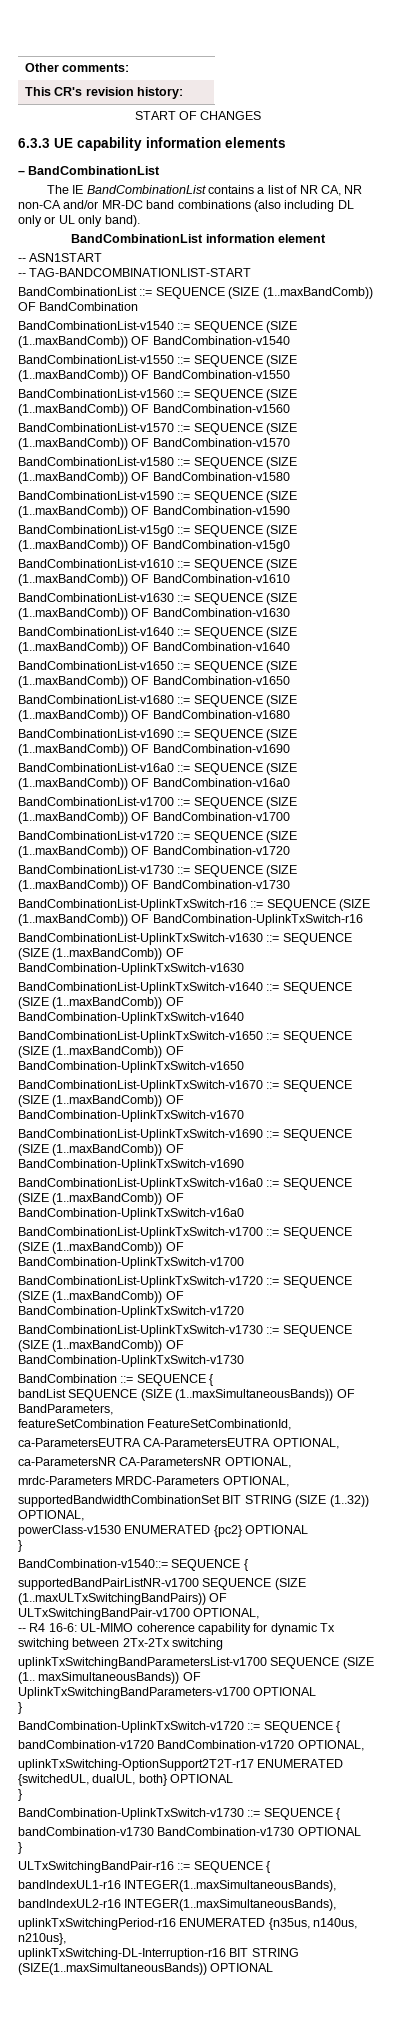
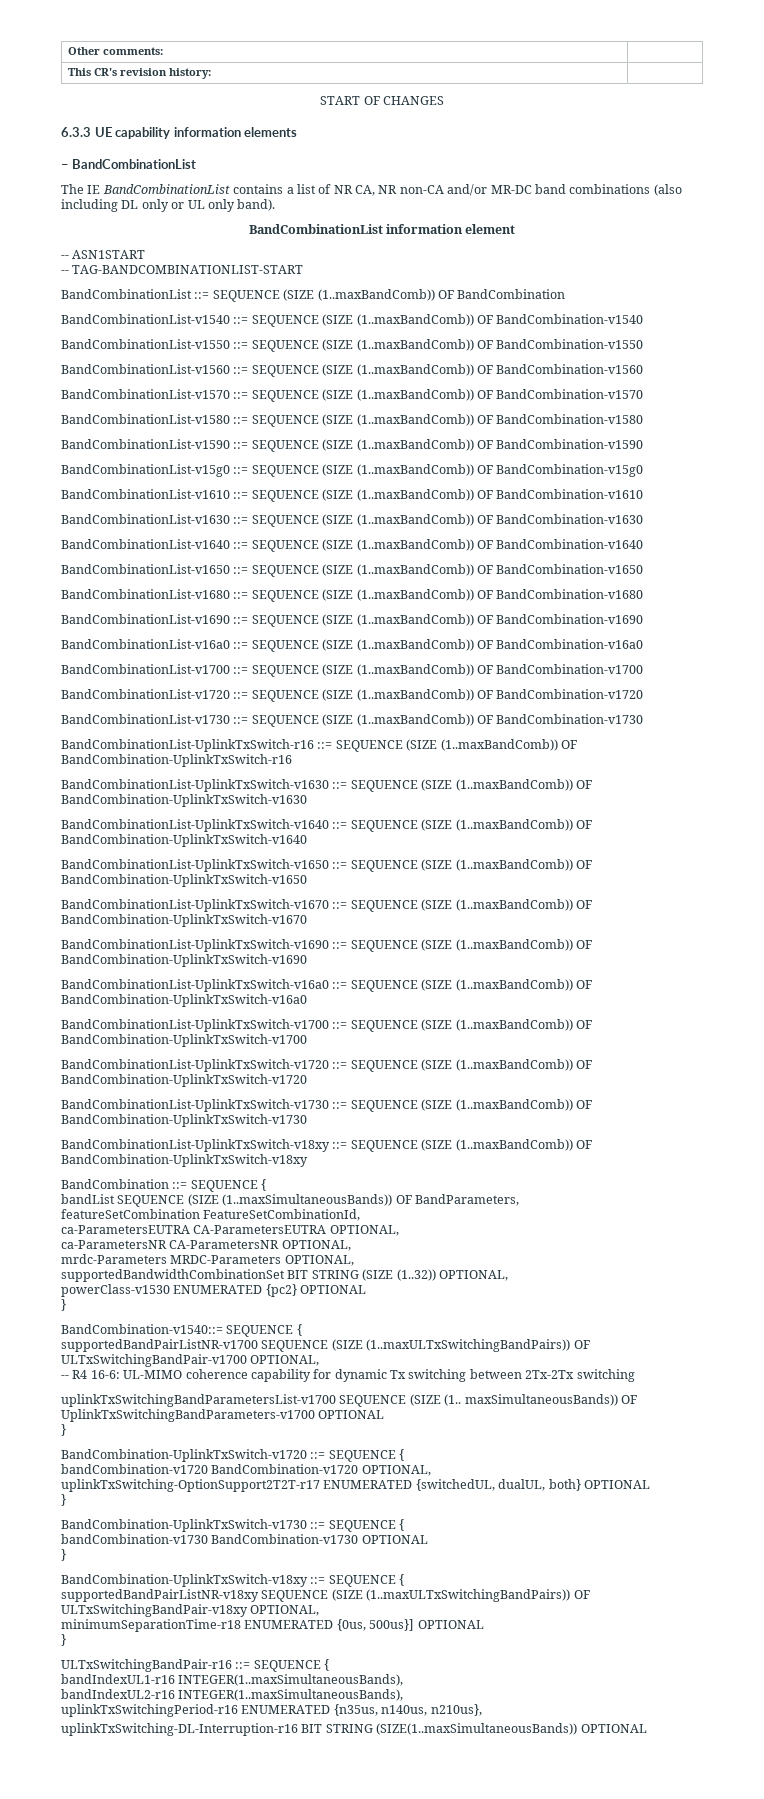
+ BandCombinationList-UplinkTxSwitch-v18xy ::= SEQUENCE (SIZE (1..maxBandComb)) OF BandCombination-UplinkTxSwitch-v18xy
+ BandCombination-UplinkTxSwitch-v18xy ::= SEQUENCE {
+ supportedBandPairListNR-v18xy SEQUENCE (SIZE (1..maxULTxSwitchingBandPairs)) OF ULTxSwitchingBandPair-v18xy OPTIONAL,
+ minimumSeparationTime-r18 ENUMERATED {0us, 500us}] OPTIONAL
+ }

